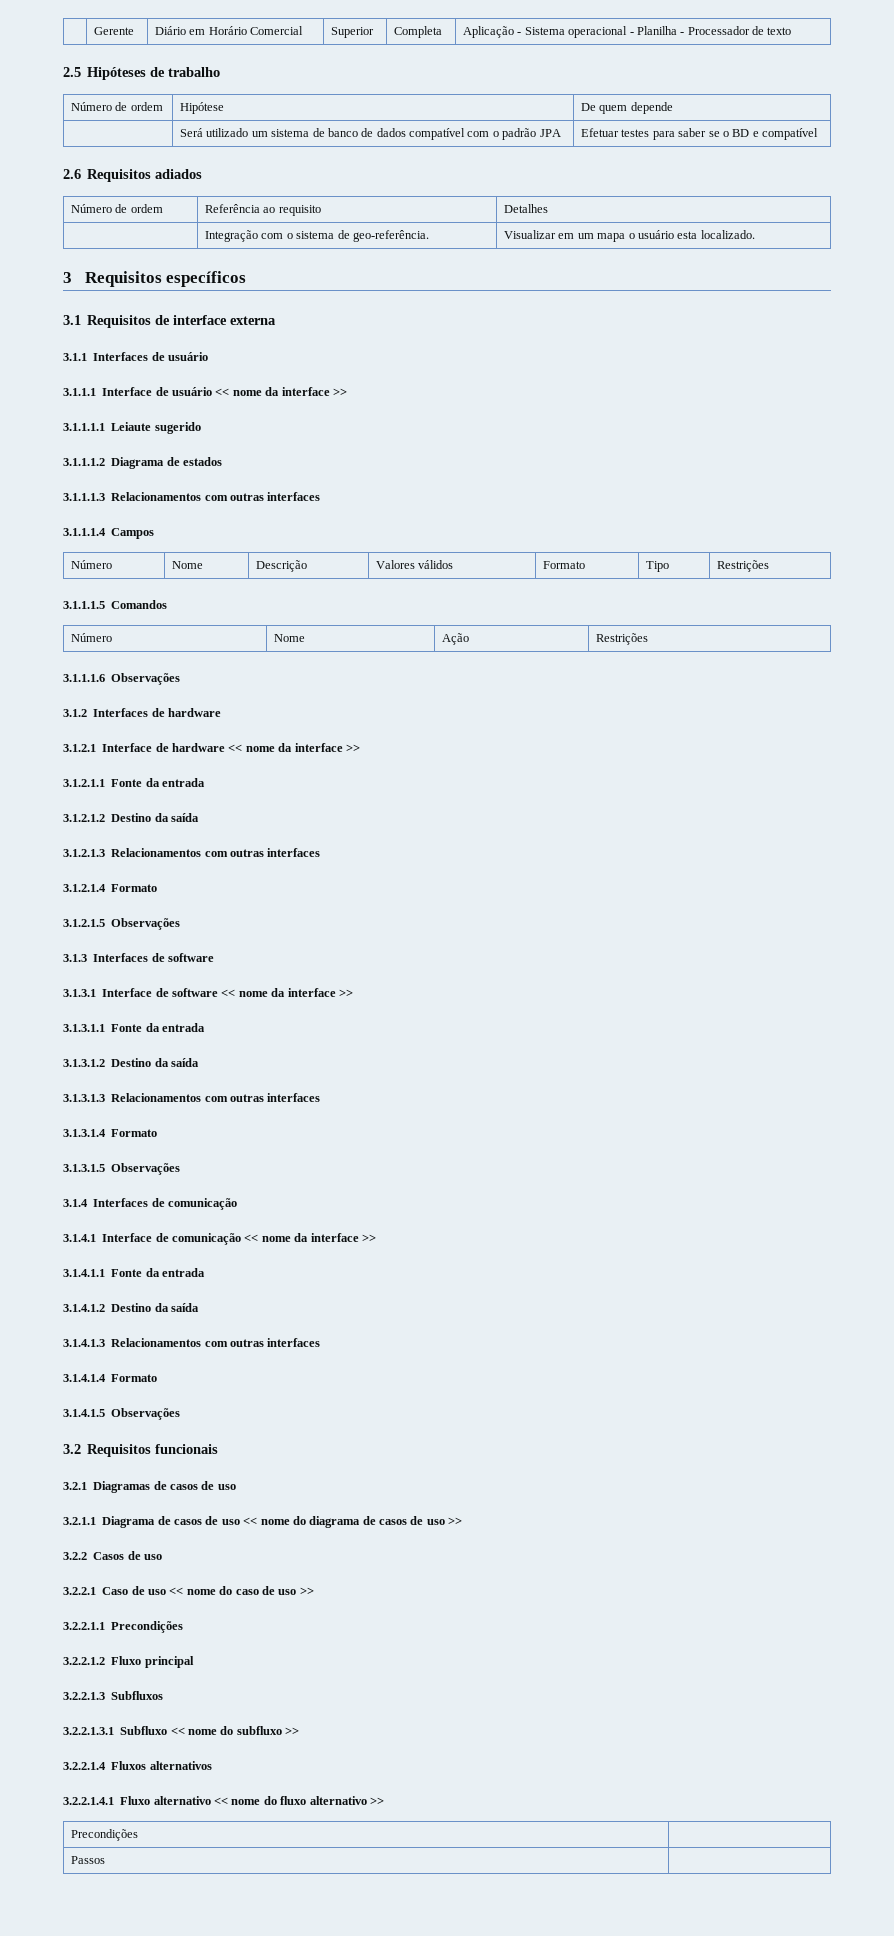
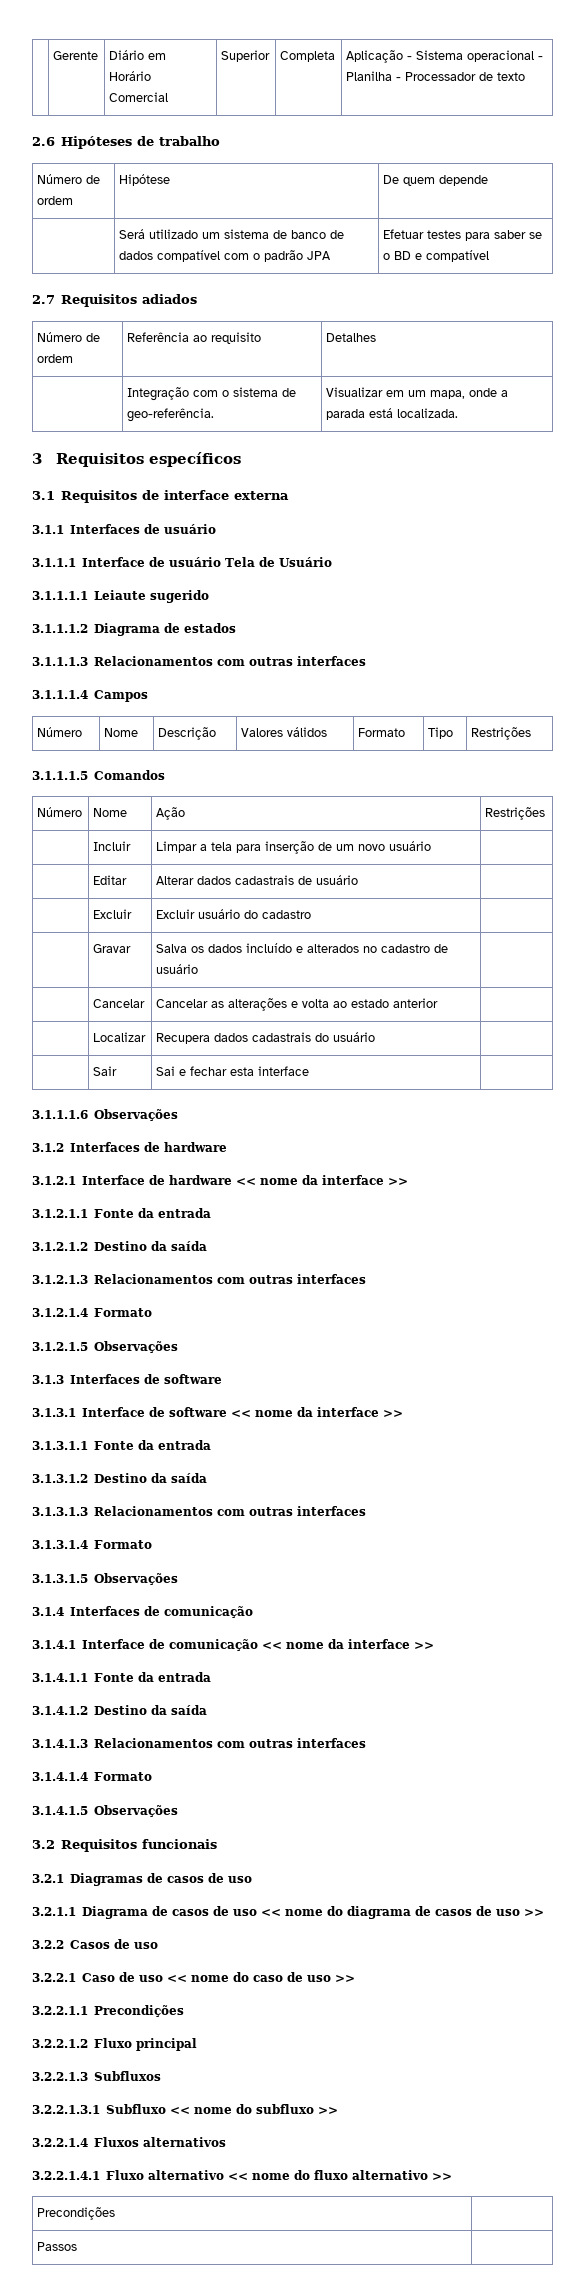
- 2.5 Hipóteses de trabalho
+ 2.6 Hipóteses de trabalho
- 2.6 Requisitos adiados
+ 2.7 Requisitos adiados
- | Integração com o sistema de geo-referência. | Visualizar em um mapa o usuário esta localizado.
+ | Integração com o sistema de geo-referência. | Visualizar em um mapa, onde a parada está localizada.
- 3.1.1.1 Interface de usuário << nome da interface >>
+ 3.1.1.1 Interface de usuário Tela de Usuário
+ | Incluir | Limpar a tela para inserção de um novo usuário |
+ | Editar | Alterar dados cadastrais de usuário |
+ | Excluir | Excluir usuário do cadastro |
+ | Gravar | Salva os dados incluído e alterados no cadastro de usuário |
+ | Cancelar | Cancelar as alterações e volta ao estado anterior |
+ | Localizar | Recupera dados cadastrais do usuário |
+ | Sair | Sai e fechar esta interface |

